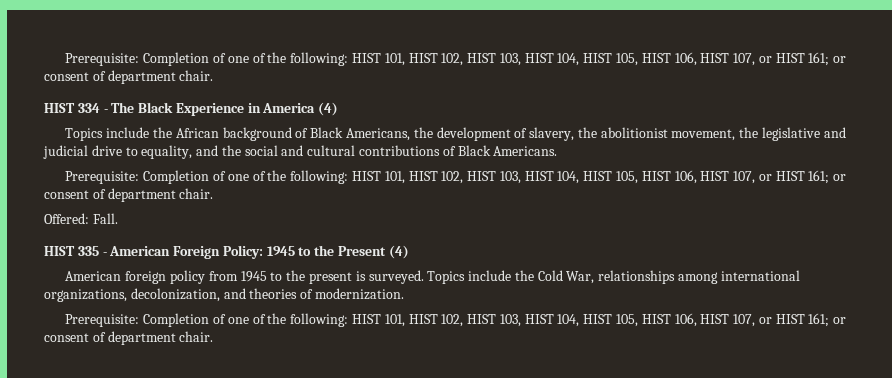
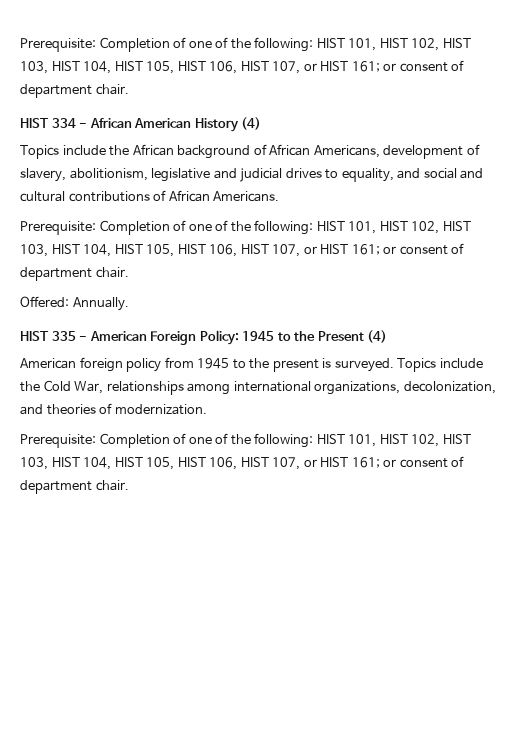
- HIST 334 - The Black Experience in America (4)
+ HIST 334 - African American History (4)
- Topics include the African background of Black Americans, the development of slavery, the abolitionist movement, the legislative and judicial drive to equality, and the social and cultural contributions of Black Americans.
+ Topics include the African background of African Americans, development of slavery, abolitionism, legislative and judicial drives to equality, and social and cultural contributions of African Americans.
- Offered: Fall.
+ Offered: Annually.

